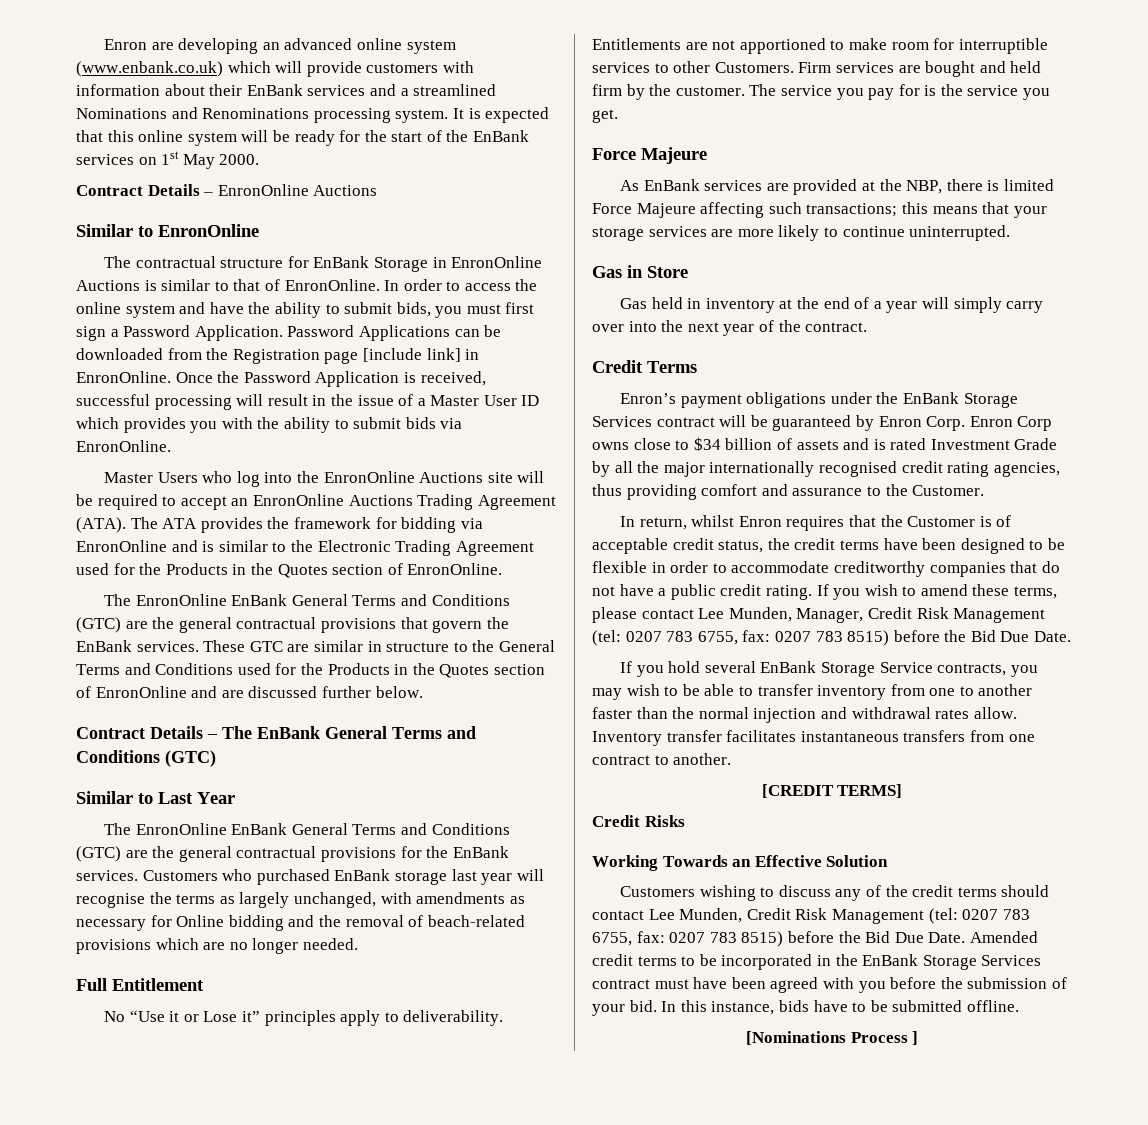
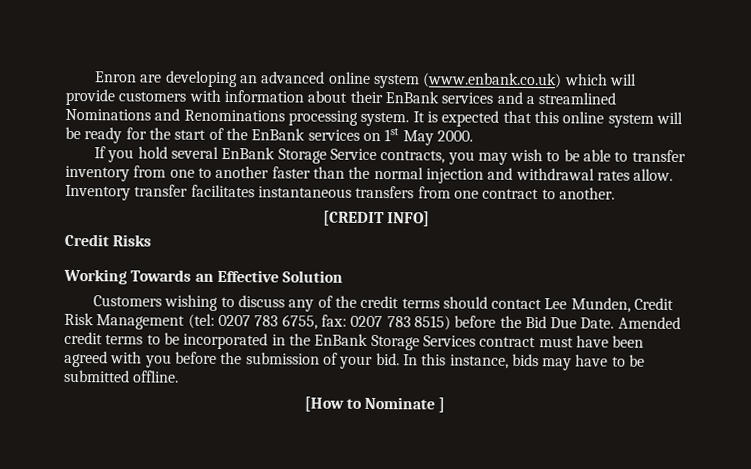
- Contract Details – EnronOnline Auctions
- Similar to EnronOnline
- The contractual structure for EnBank Storage in EnronOnline Auctions is similar to that of EnronOnline. In order to access the online system and have the ability to submit bids, you must first sign a Password Application. Password Applications can be downloaded from the Registration page [include link] in EnronOnline. Once the Password Application is received, successful processing will result in the issue of a Master User ID which provides you with the ability to submit bids via EnronOnline.
- Master Users who log into the EnronOnline Auctions site will be required to accept an EnronOnline Auctions Trading Agreement (ATA). The ATA provides the framework for bidding via EnronOnline and is similar to the Electronic Trading Agreement used for the Products in the Quotes section of EnronOnline.
- The EnronOnline EnBank General Terms and Conditions (GTC) are the general contractual provisions that govern the EnBank services. These GTC are similar in structure to the General Terms and Conditions used for the Products in the Quotes section of EnronOnline and are discussed further below.
- Contract Details – The EnBank General Terms and Conditions (GTC)
- Similar to Last Year
- The EnronOnline EnBank General Terms and Conditions (GTC) are the general contractual provisions for the EnBank services. Customers who purchased EnBank storage last year will recognise the terms as largely unchanged, with amendments as necessary for Online bidding and the removal of beach-related provisions which are no longer needed.
- Full Entitlement
- No “Use it or Lose it” principles apply to deliverability. Entitlements are not apportioned to make room for interruptible services to other Customers. Firm services are bought and held firm by the customer. The service you pay for is the service you get.
- Force Majeure
- As EnBank services are provided at the NBP, there is limited Force Majeure affecting such transactions; this means that your storage services are more likely to continue uninterrupted.
- Gas in Store
- Gas held in inventory at the end of a year will simply carry over into the next year of the contract.
- Credit Terms
- Enron’s payment obligations under the EnBank Storage Services contract will be guaranteed by Enron Corp. Enron Corp owns close to $34 billion of assets and is rated Investment Grade by all the major internationally recognised credit rating agencies, thus providing comfort and assurance to the Customer.
- In return, whilst Enron requires that the Customer is of acceptable credit status, the credit terms have been designed to be flexible in order to accommodate creditworthy companies that do not have a public credit rating. If you wish to amend these terms, please contact Lee Munden, Manager, Credit Risk Management (tel: 0207 783 6755, fax: 0207 783 8515) before the Bid Due Date.
- [CREDIT TERMS]
+ [CREDIT INFO]
- In this instance, bids have to be submitted offline.
+ In this instance, bids may have to be submitted offline.
- [Nominations Process ]
+ [How to Nominate ]

